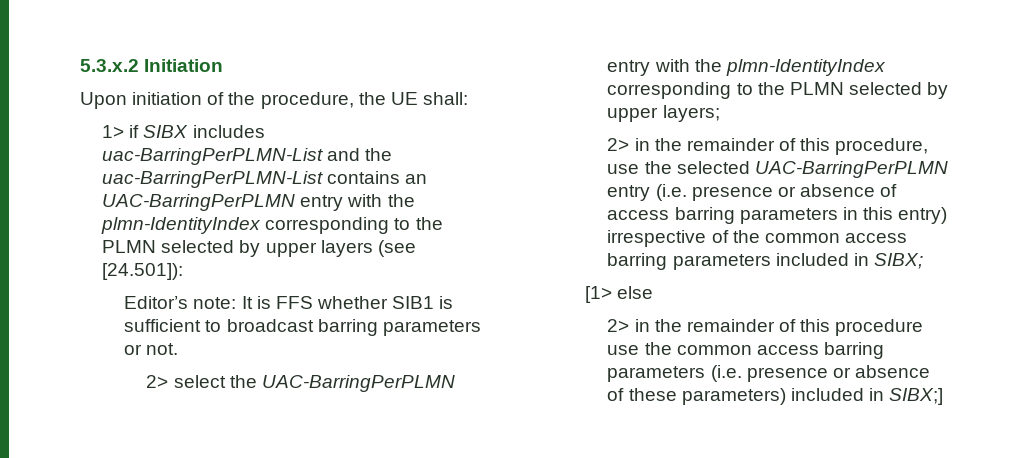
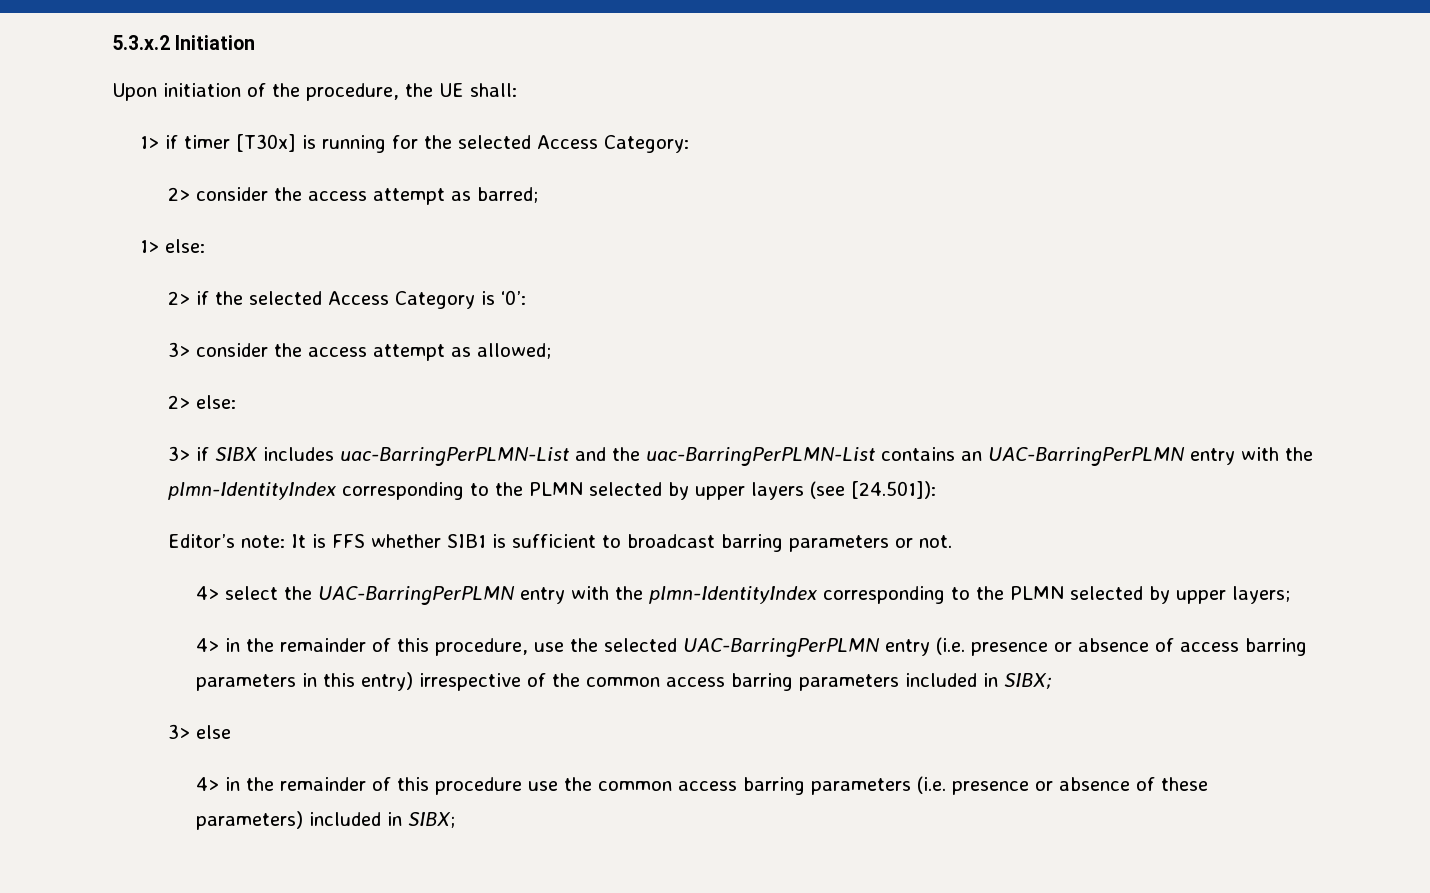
- 1> if SIBX includes uac-BarringPerPLMN-List and the uac-BarringPerPLMN-List contains an UAC-BarringPerPLMN entry with the plmn-IdentityIndex corresponding to the PLMN selected by upper layers (see [24.501]):
+ 1> if timer [T30x] is running for the selected Access Category:
+ 2> consider the access attempt as barred;
+ 1> else:
+ 2> if the selected Access Category is ‘0’:
+ 3> consider the access attempt as allowed;
+ 2> else:
+ 3> if SIBX includes uac-BarringPerPLMN-List and the uac-BarringPerPLMN-List contains an UAC-BarringPerPLMN entry with the plmn-IdentityIndex corresponding to the PLMN selected by upper layers (see [24.501]):
- 2> select the UAC-BarringPerPLMN entry with the plmn-IdentityIndex corresponding to the PLMN selected by upper layers;
+ 4> select the UAC-BarringPerPLMN entry with the plmn-IdentityIndex corresponding to the PLMN selected by upper layers;
- 2> in the remainder of this procedure, use the selected UAC-BarringPerPLMN entry (i.e. presence or absence of access barring parameters in this entry) irrespective of the common access barring parameters included in SIBX;
+ 4> in the remainder of this procedure, use the selected UAC-BarringPerPLMN entry (i.e. presence or absence of access barring parameters in this entry) irrespective of the common access barring parameters included in SIBX;
- [1> else
+ 3> else
- 2> in the remainder of this procedure use the common access barring parameters (i.e. presence or absence of these parameters) included in SIBX;]
+ 4> in the remainder of this procedure use the common access barring parameters (i.e. presence or absence of these parameters) included in SIBX;

